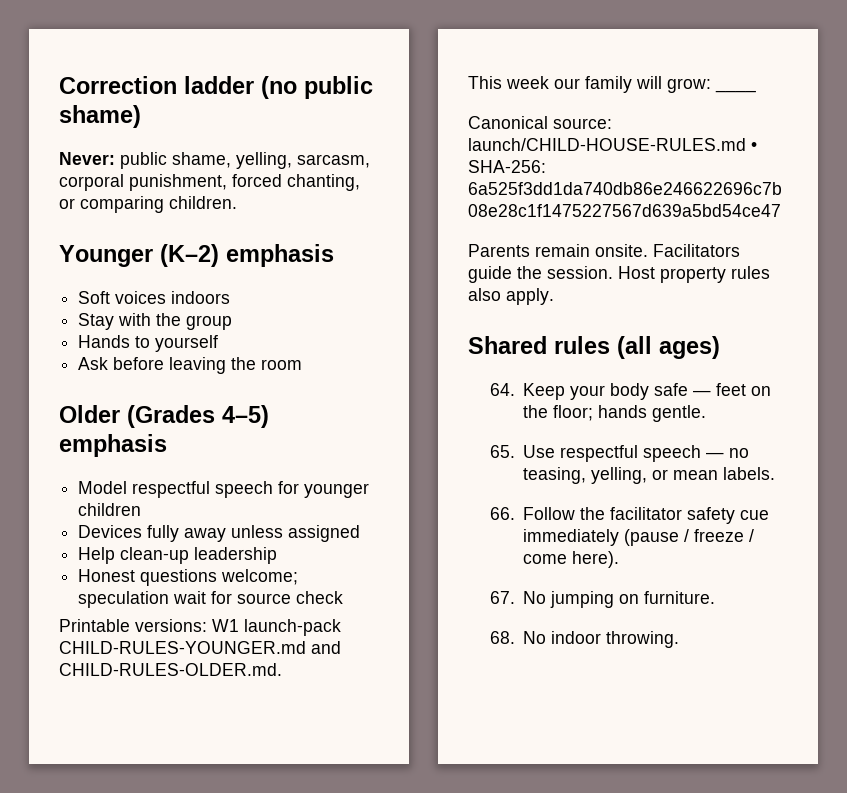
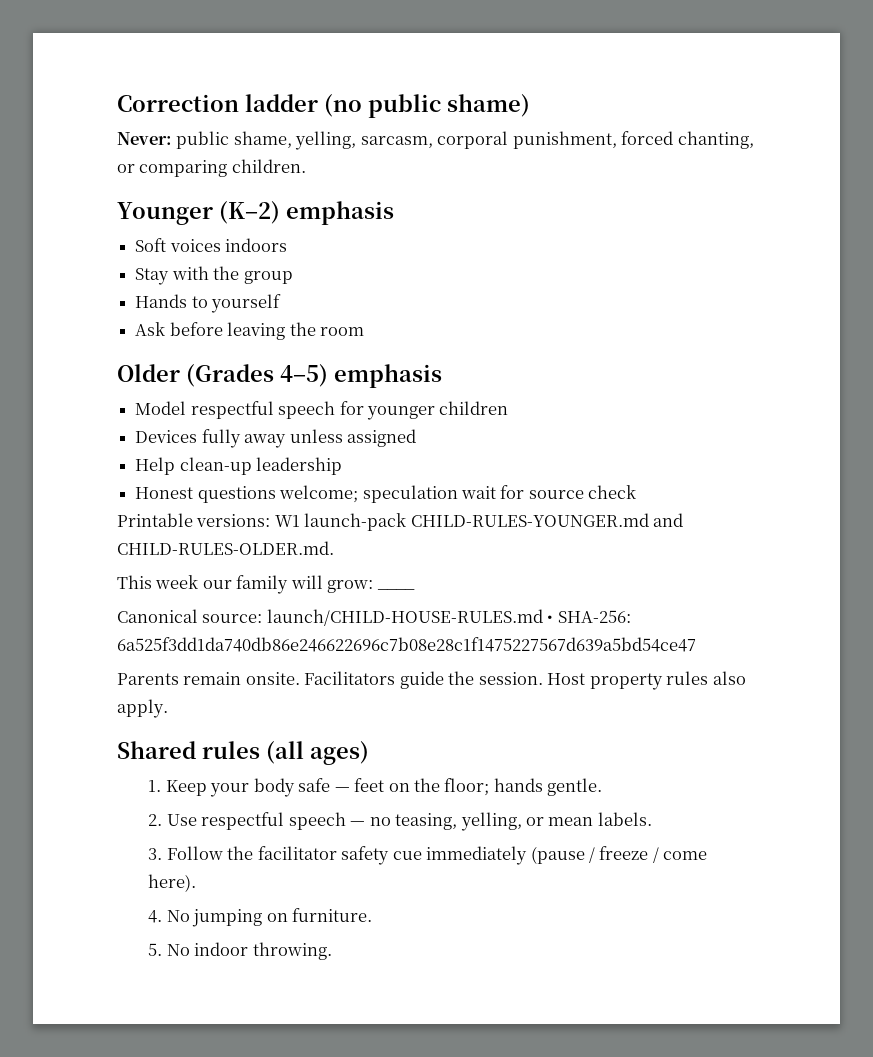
- 64. Keep your body safe — feet on the floor; hands gentle.
+ 1. Keep your body safe — feet on the floor; hands gentle.
- 65. Use respectful speech — no teasing, yelling, or mean labels.
+ 2. Use respectful speech — no teasing, yelling, or mean labels.
- 66. Follow the facilitator safety cue immediately (pause / freeze / come here).
+ 3. Follow the facilitator safety cue immediately (pause / freeze / come here).
- 67. No jumping on furniture.
+ 4. No jumping on furniture.
- 68. No indoor throwing.
+ 5. No indoor throwing.

